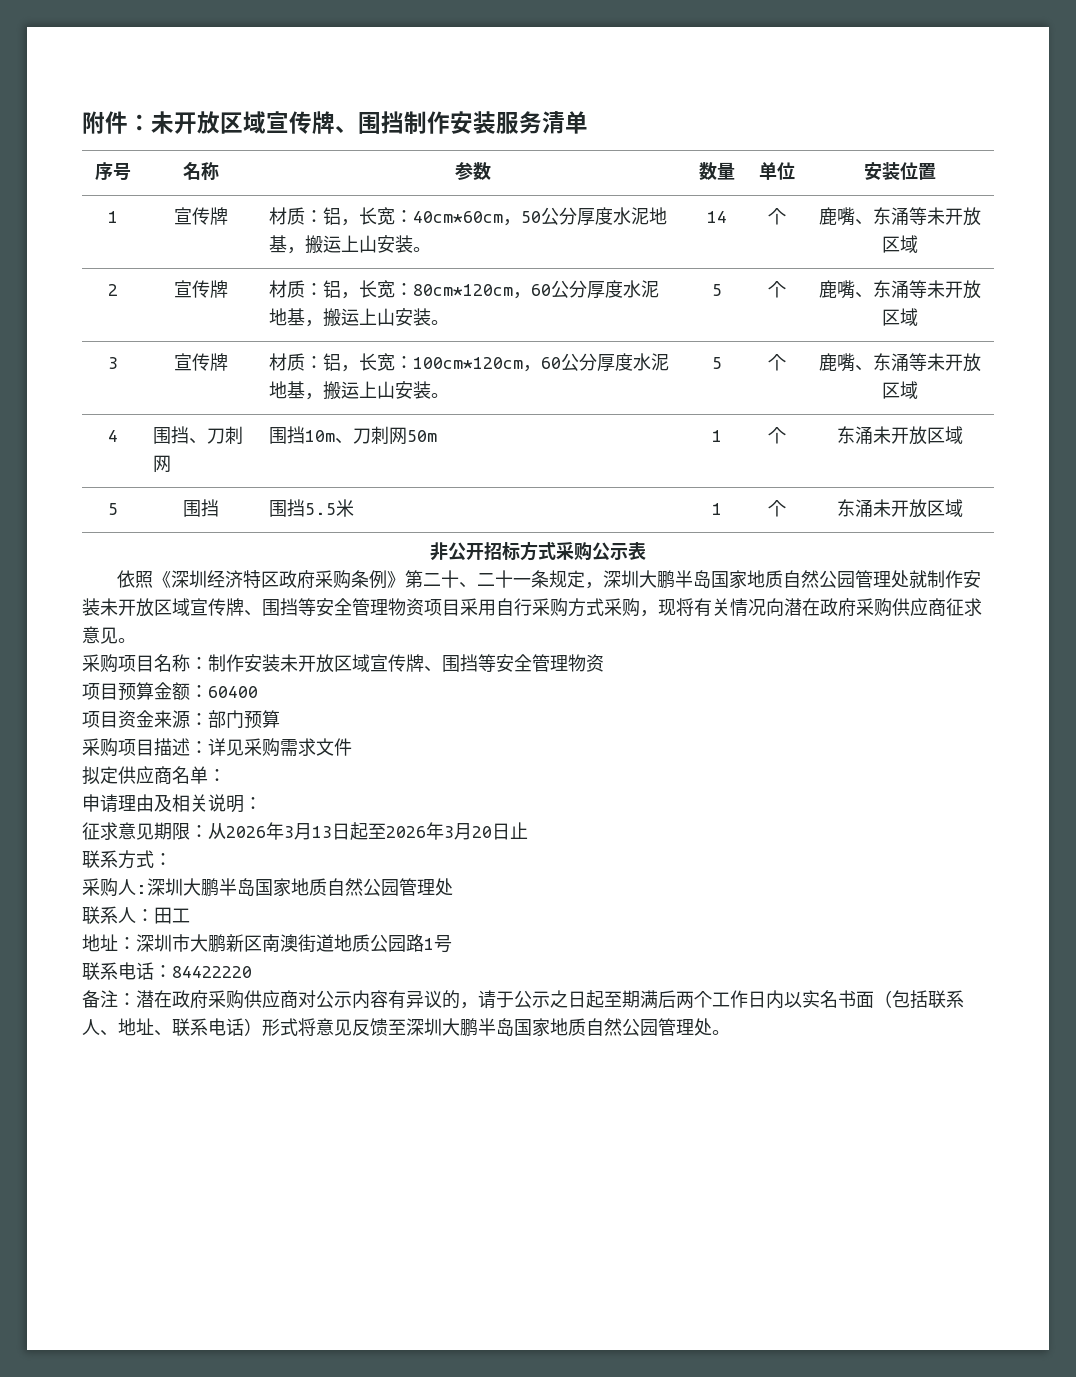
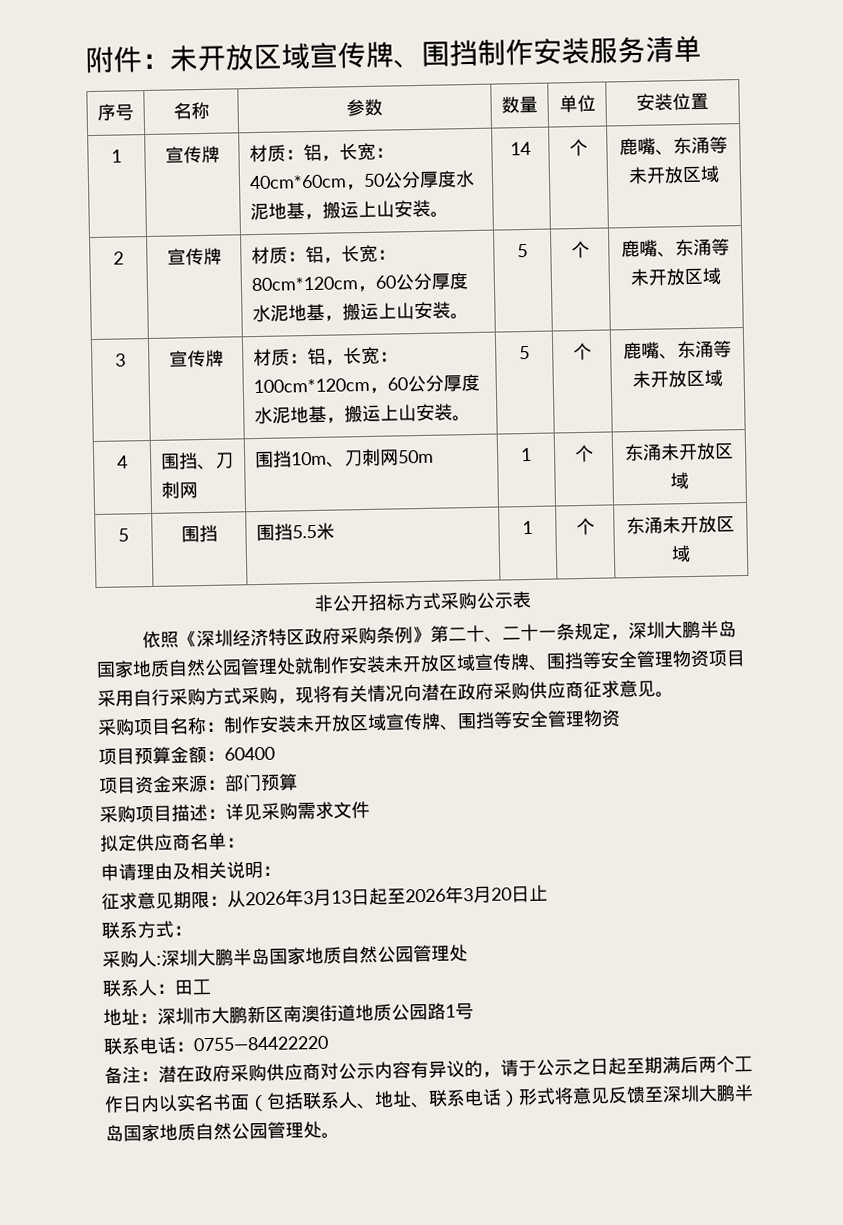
- 联系电话：84422220
+ 联系电话：0755—84422220

